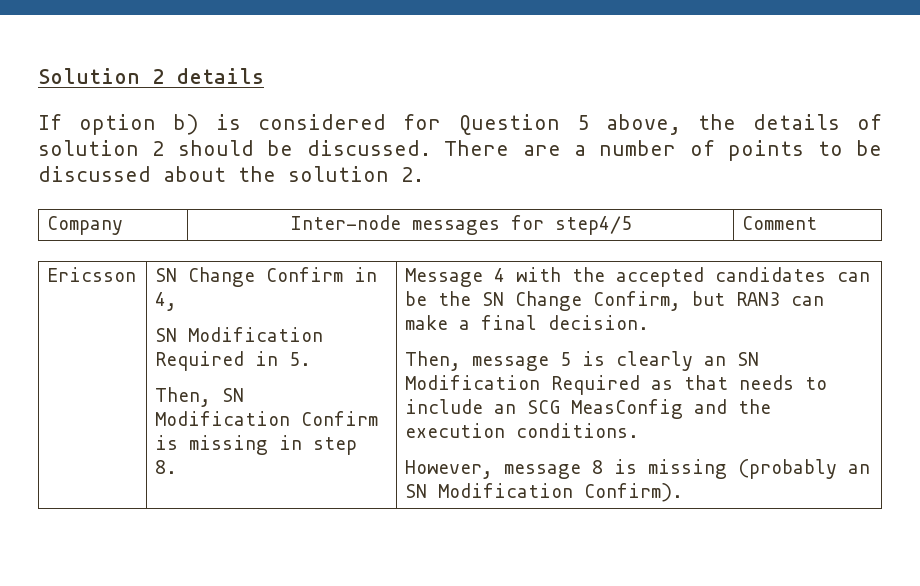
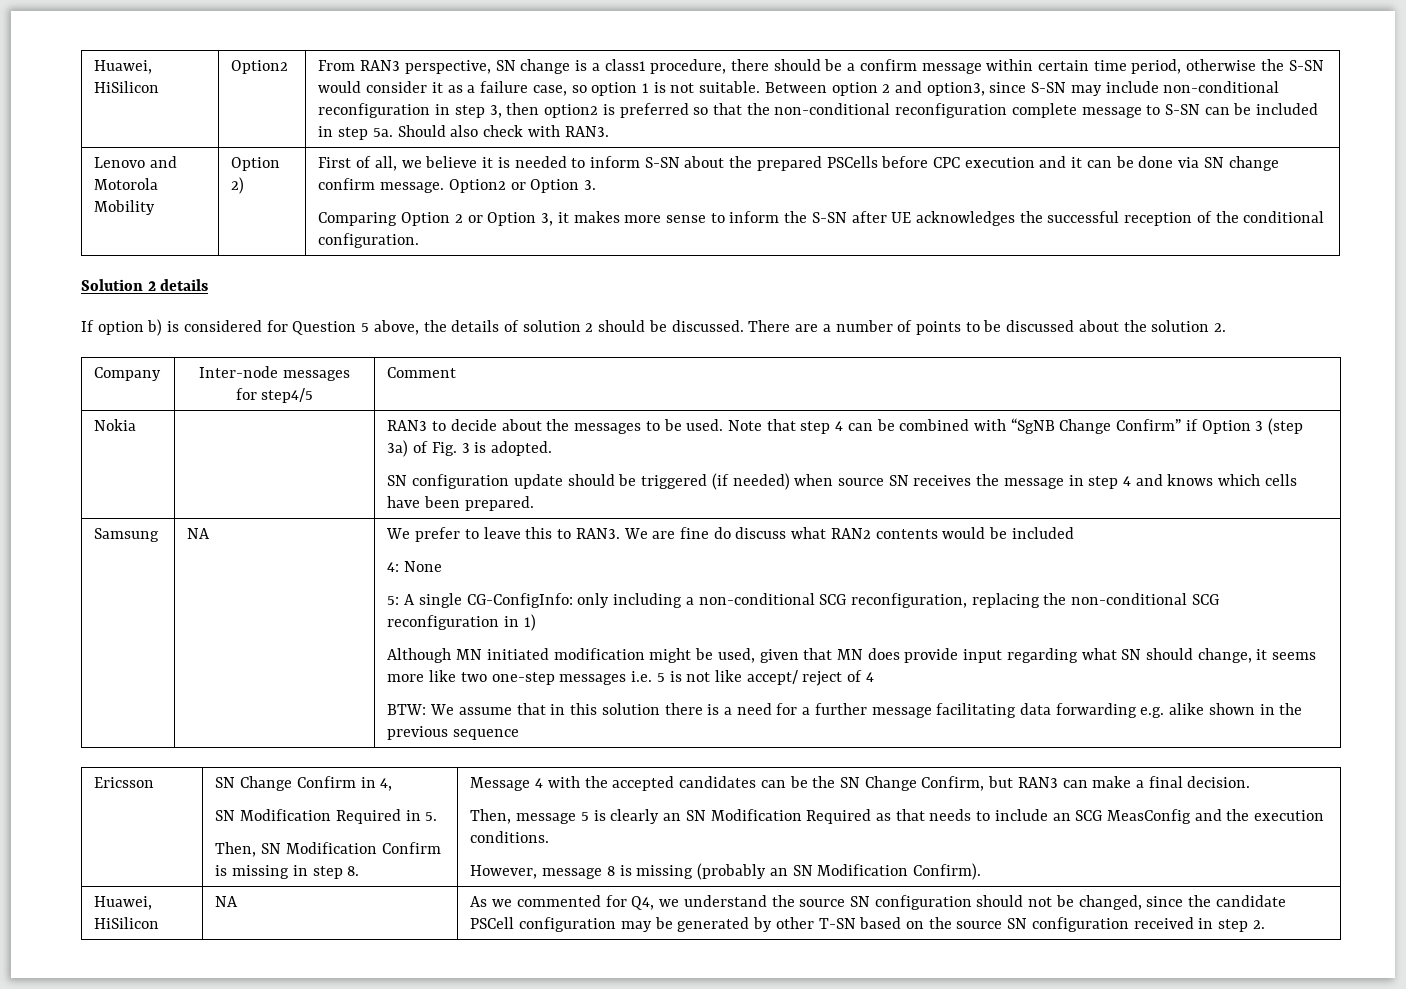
+ Huawei, HiSilicon | Option2 | From RAN3 perspective, SN change is a class1 procedure, there should be a confirm message within certain time period, otherwise the S-SN would consider it as a failure case, so option 1 is not suitable. Between option 2 and option3, since S-SN may include non-conditional reconfiguration in step 3, then option2 is preferred so that the non-conditional reconfiguration complete message to S-SN can be included in step 5a. Should also check with RAN3.
+ Lenovo and Motorola Mobility | Option 2) | First of all, we believe it is needed to inform S-SN about the prepared PSCells before CPC execution and it can be done via SN change confirm message. Option2 or Option 3.
+ Comparing Option 2 or Option 3, it makes more sense to inform the S-SN after UE acknowledges the successful reception of the conditional configuration.
+ Nokia | | RAN3 to decide about the messages to be used. Note that step 4 can be combined with “SgNB Change Confirm” if Option 3 (step 3a) of Fig. 3 is adopted.
+ SN configuration update should be triggered (if needed) when source SN receives the message in step 4 and knows which cells have been prepared.
+ Samsung | NA | We prefer to leave this to RAN3. We are fine do discuss what RAN2 contents would be included
+ 4: None
+ 5: A single CG-ConfigInfo: only including a non-conditional SCG reconfiguration, replacing the non-conditional SCG reconfiguration in 1)
+ Although MN initiated modification might be used, given that MN does provide input regarding what SN should change, it seems more like two one-step messages i.e. 5 is not like accept/ reject of 4
+ BTW: We assume that in this solution there is a need for a further message facilitating data forwarding e.g. alike shown in the previous sequence
+ Huawei, HiSilicon | NA | As we commented for Q4, we understand the source SN configuration should not be changed, since the candidate PSCell configuration may be generated by other T-SN based on the source SN configuration received in step 2.

